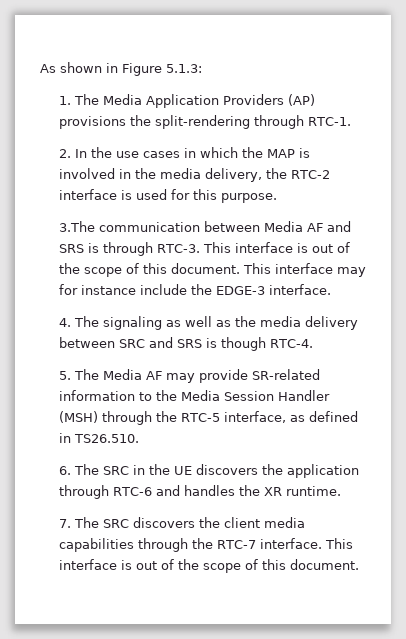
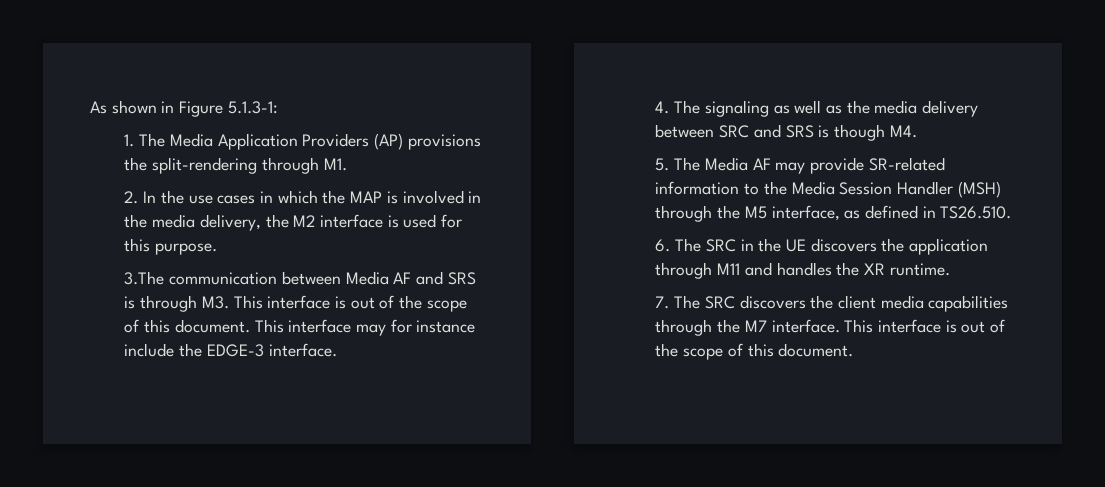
- As shown in Figure 5.1.3:
+ As shown in Figure 5.1.3-1:
- 1. The Media Application Providers (AP) provisions the split-rendering through RTC-1.
+ 1. The Media Application Providers (AP) provisions the split-rendering through M1.
- 2. In the use cases in which the MAP is involved in the media delivery, the RTC-2 interface is used for this purpose.
+ 2. In the use cases in which the MAP is involved in the media delivery, the M2 interface is used for this purpose.
- 3.The communication between Media AF and SRS is through RTC-3. This interface is out of the scope of this document.
+ 3.The communication between Media AF and SRS is through M3. This interface is out of the scope of this document.
- 4. The signaling as well as the media delivery between SRC and SRS is though RTC-4.
+ 4. The signaling as well as the media delivery between SRC and SRS is though M4.
- 5. The Media AF may provide SR-related information to the Media Session Handler (MSH) through the RTC-5 interface, as defined in TS26.510.
+ 5. The Media AF may provide SR-related information to the Media Session Handler (MSH) through the M5 interface, as defined in TS26.510.
- 6. The SRC in the UE discovers the application through RTC-6 and handles the XR runtime.
+ 6. The SRC in the UE discovers the application through M11 and handles the XR runtime.
- 7. The SRC discovers the client media capabilities through the RTC-7 interface.
+ 7. The SRC discovers the client media capabilities through the M7 interface.

